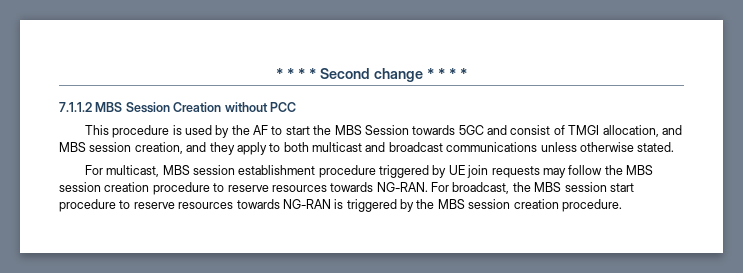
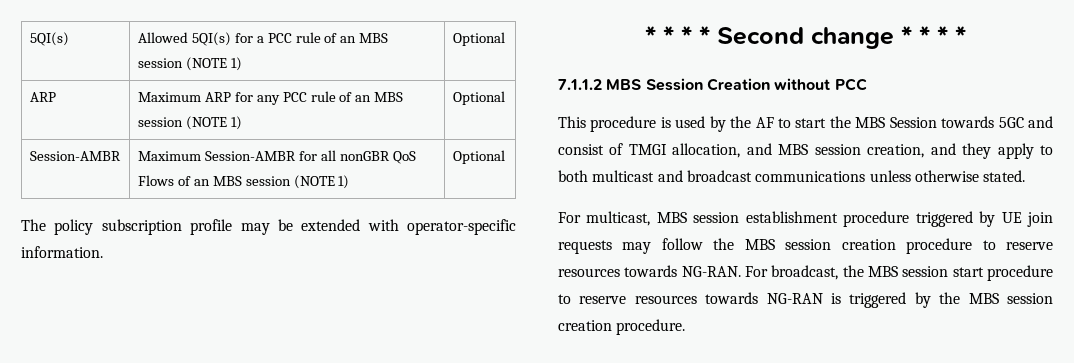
+ 5QI(s) | Allowed 5QI(s) for a PCC rule of an MBS session (NOTE 1) | Optional
+ ARP | Maximum ARP for any PCC rule of an MBS session (NOTE 1) | Optional
+ Session-AMBR | Maximum Session-AMBR for all nonGBR QoS Flows of an MBS session (NOTE 1) | Optional
+ The policy subscription profile may be extended with operator-specific information.

